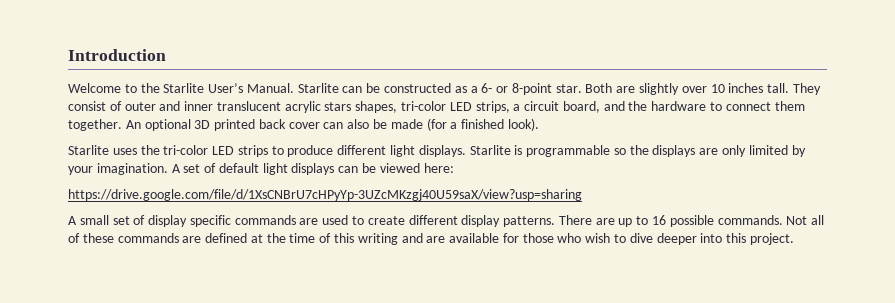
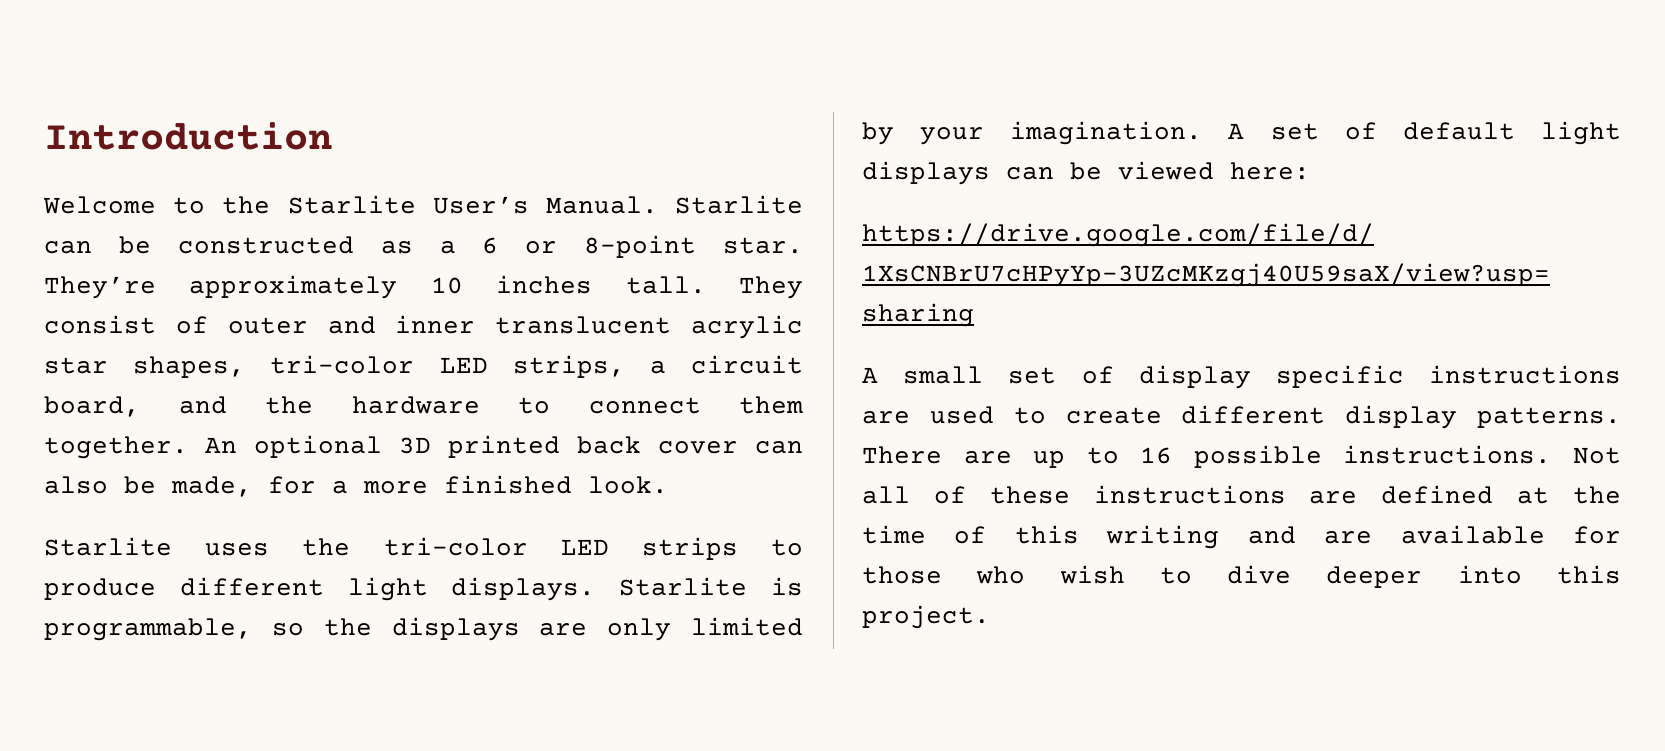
- Starlite can be constructed as a 6- or 8-point star.
+ Starlite can be constructed as a 6 or 8-point star.
- Both are slightly over 10 inches tall.
+ They’re approximately 10 inches tall.
- They consist of outer and inner translucent acrylic stars shapes, tri-color LED strips, a circuit board, and the hardware to connect them together.
+ They consist of outer and inner translucent acrylic star shapes, tri-color LED strips, a circuit board, and the hardware to connect them together.
- An optional 3D printed back cover can also be made (for a finished look).
+ An optional 3D printed back cover can also be made, for a more finished look.
- Starlite is programmable so the displays are only limited by your imagination.
+ Starlite is programmable, so the displays are only limited by your imagination.
- A small set of display specific commands are used to create different display patterns.
+ A small set of display specific instructions are used to create different display patterns.
- There are up to 16 possible commands.
+ There are up to 16 possible instructions.
- Not all of these commands are defined at the time of this writing and are available for those who wish to dive deeper into this project.
+ Not all of these instructions are defined at the time of this writing and are available for those who wish to dive deeper into this project.

